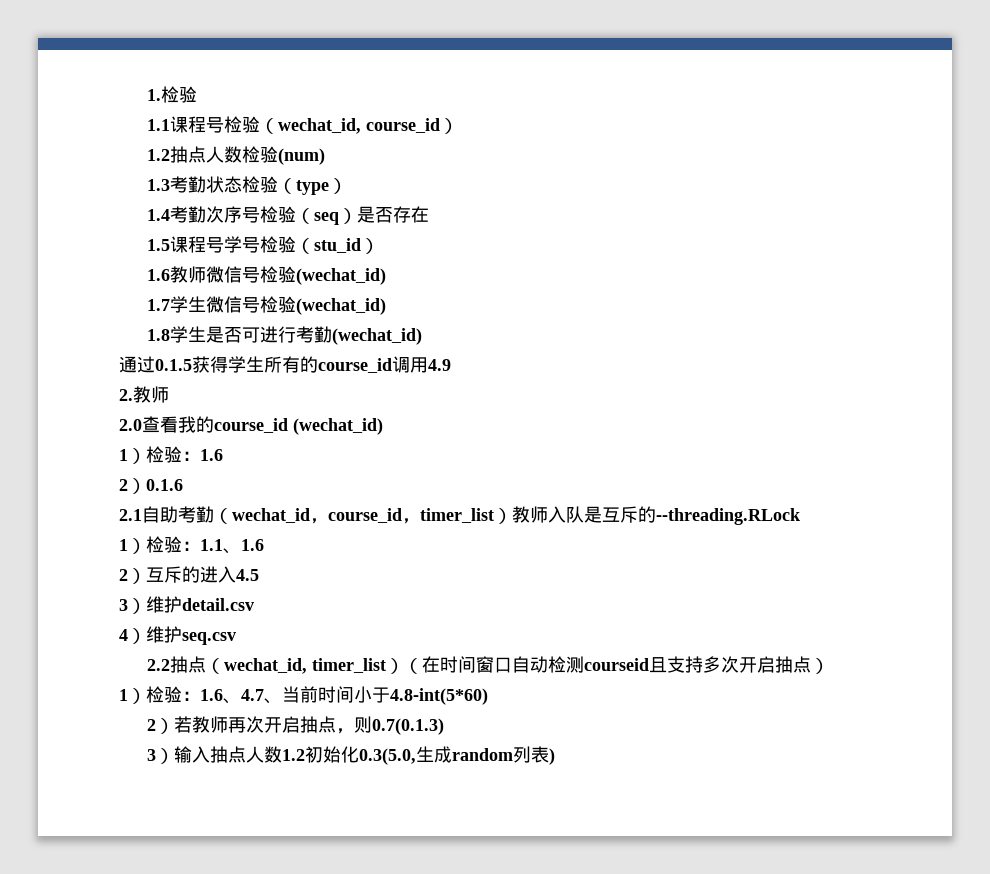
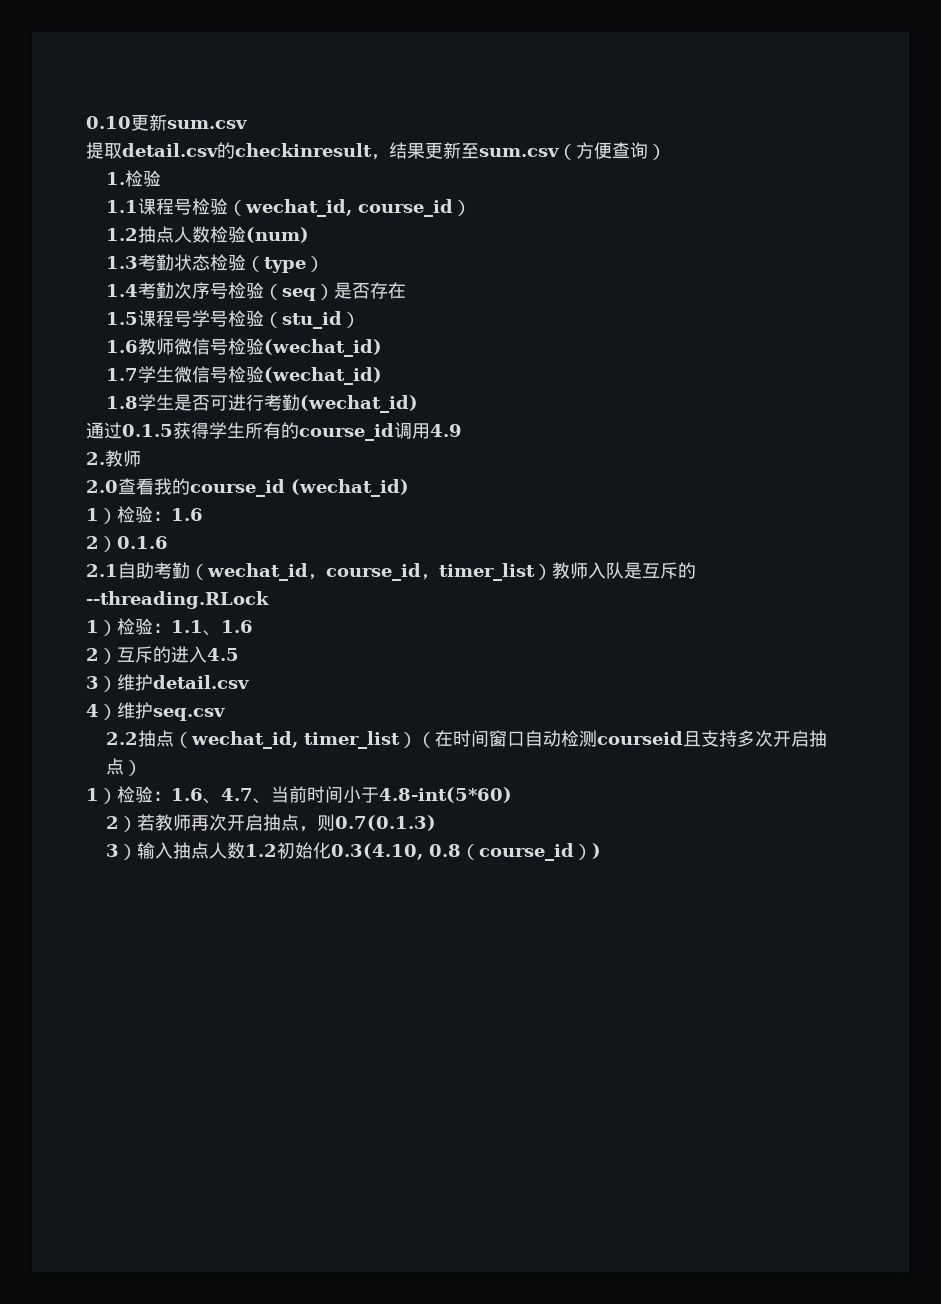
+ 0.10更新sum.csv
+ 提取detail.csv的checkinresult，结果更新至sum.csv（方便查询）
- 3）输入抽点人数1.2初始化0.3(5.0,生成random列表)
+ 3）输入抽点人数1.2初始化0.3(4.10, 0.8（course_id）)

